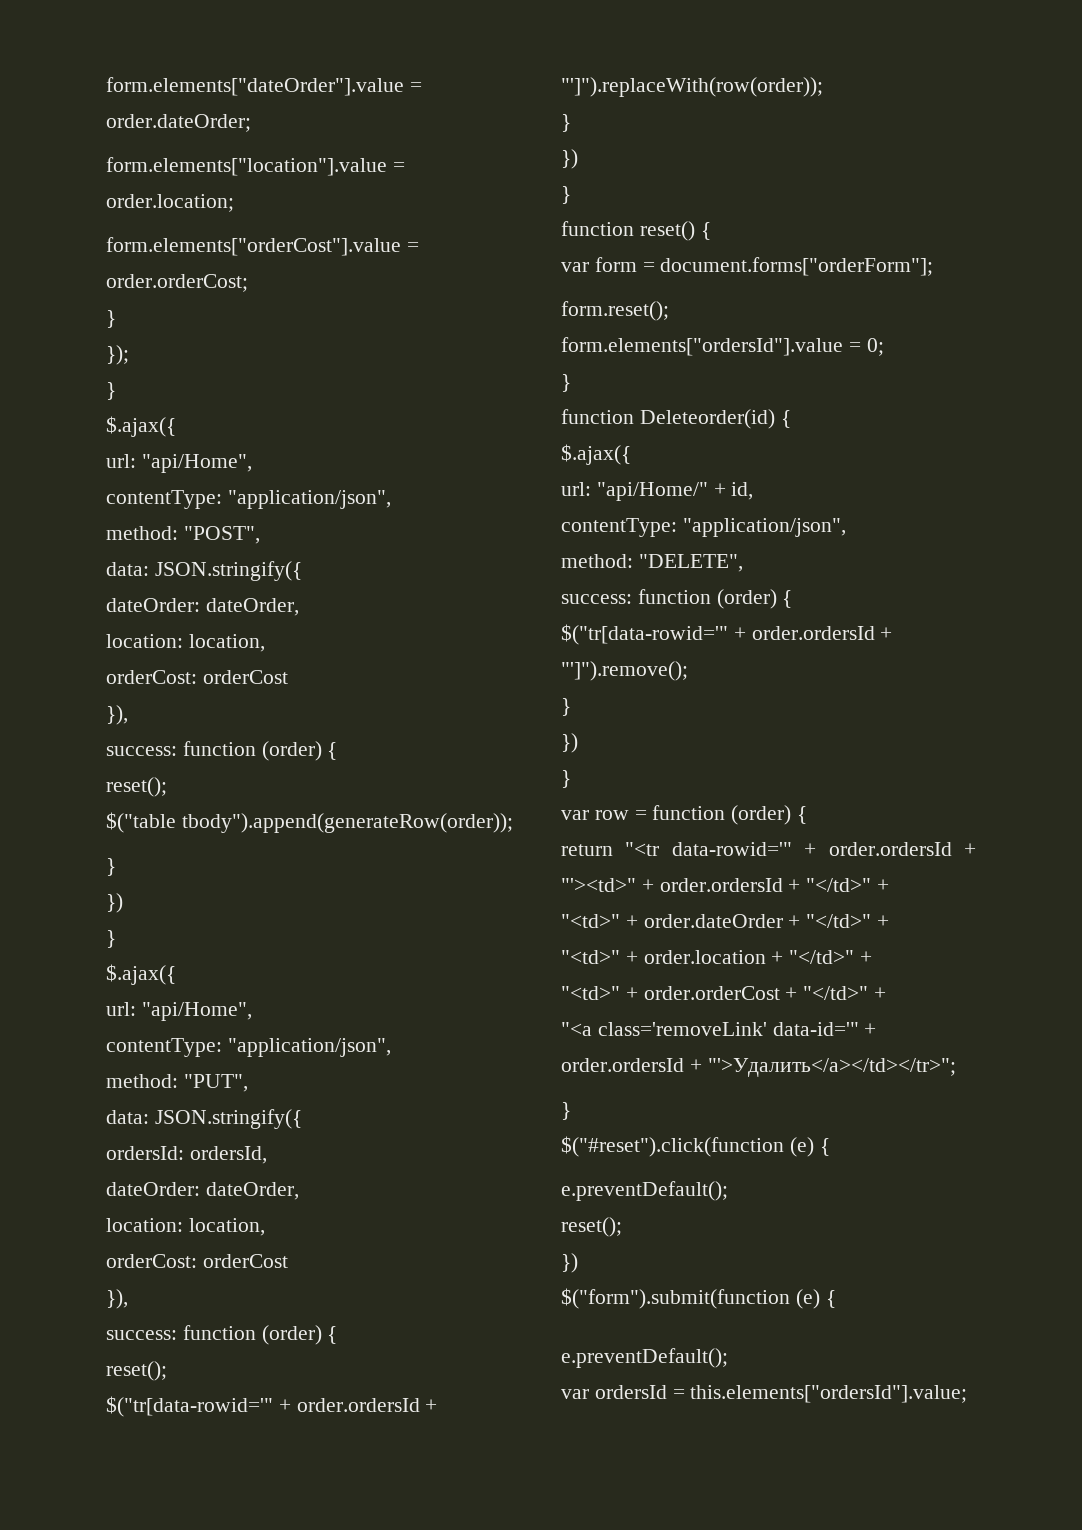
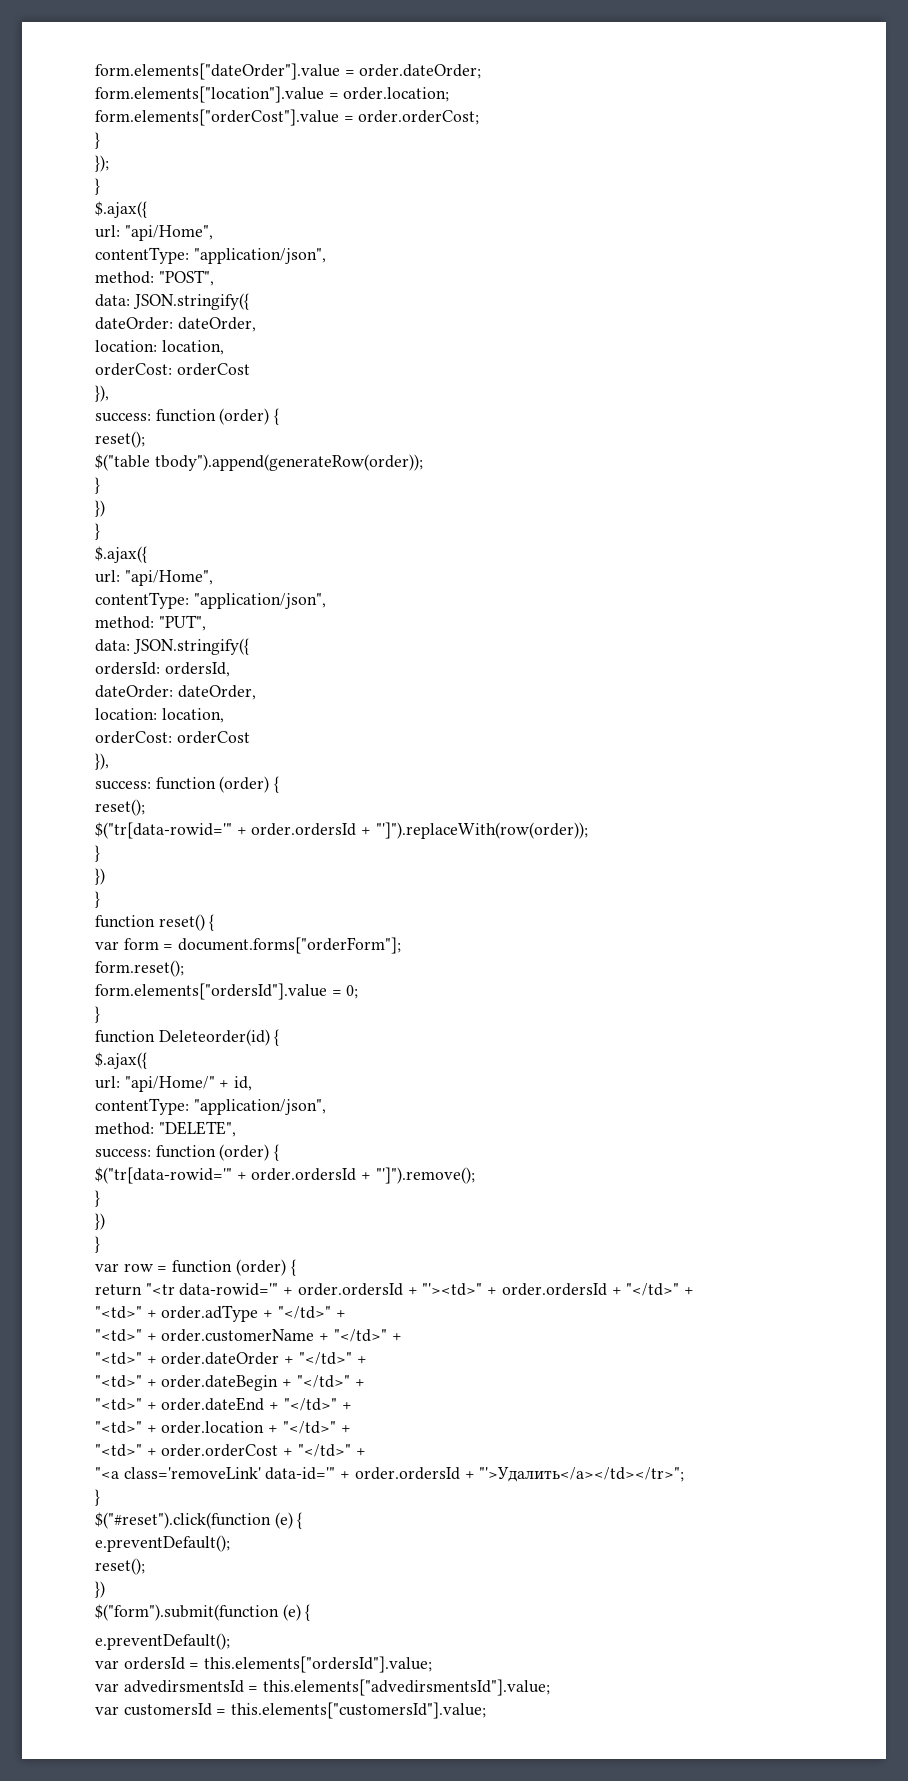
+ "<td>" + order.adType + "</td>" +
+ "<td>" + order.customerName + "</td>" +
+ "<td>" + order.dateBegin + "</td>" +
+ "<td>" + order.dateEnd + "</td>" +
+ var advedirsmentsId = this.elements["advedirsmentsId"].value;
+ var customersId = this.elements["customersId"].value;

